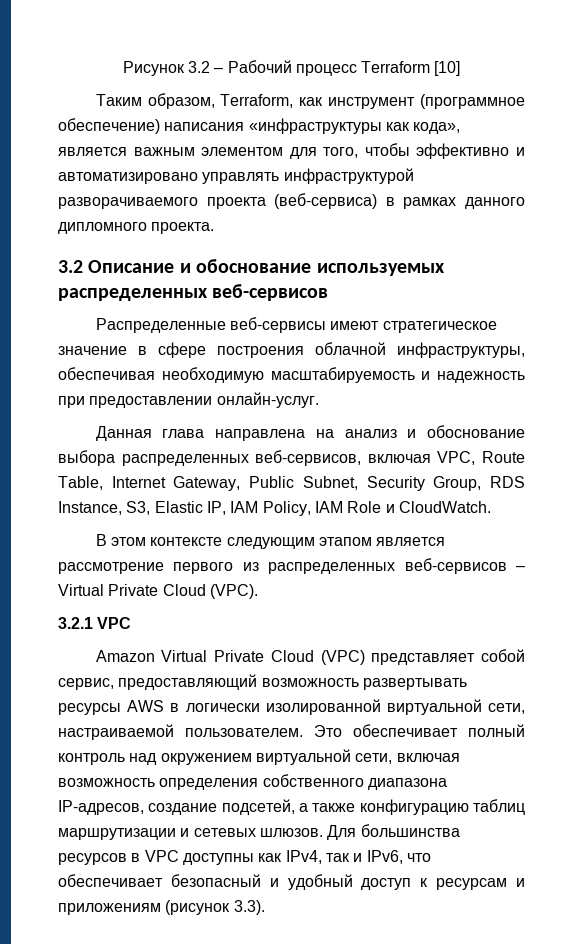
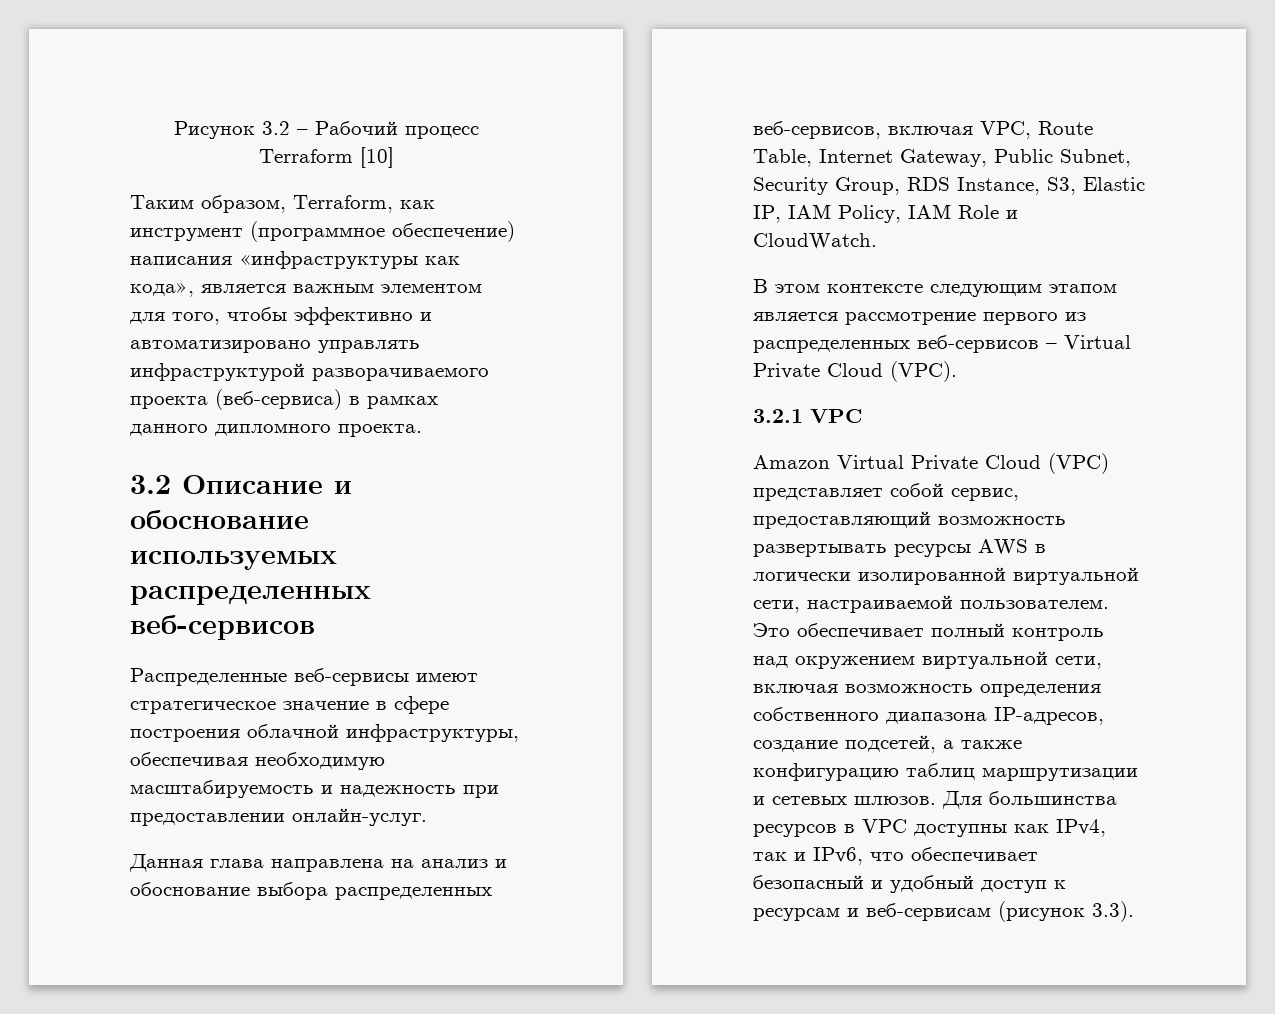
- Для большинства ресурсов в VPC доступны как IPv4, так и IPv6, что обеспечивает безопасный и удобный доступ к ресурсам и приложениям (рисунок 3.3).
+ Для большинства ресурсов в VPC доступны как IPv4, так и IPv6, что обеспечивает безопасный и удобный доступ к ресурсам и веб-сервисам (рисунок 3.3).

